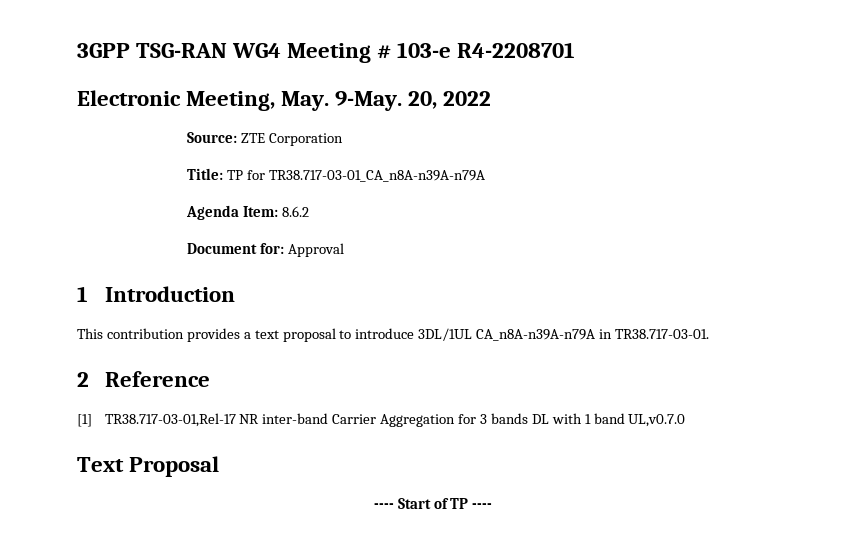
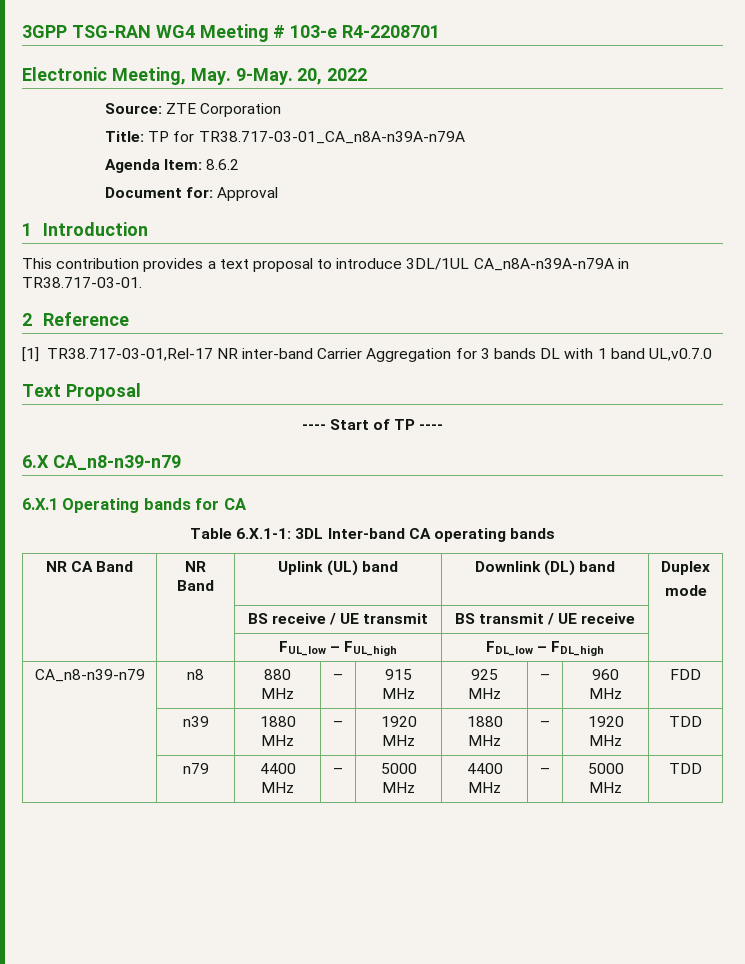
+ 6.X CA_n8-n39-n79
+ 6.X.1 Operating bands for CA
+ Table 6.X.1-1: 3DL Inter-band CA operating bands
+ NR CA Band | NR Band | Uplink (UL) band | Downlink (DL) band | Duplex
+ mode
+ | | BS receive / UE transmit | BS transmit / UE receive |
+ | | FUL_low – FUL_high | FDL_low – FDL_high |
+ CA_n8-n39-n79 | n8 | 880 MHz | – | 915 MHz | 925 MHz | – | 960 MHz | FDD
+ | n39 | 1880 MHz | – | 1920 MHz | 1880 MHz | – | 1920 MHz | TDD
+ | n79 | 4400 MHz | – | 5000 MHz | 4400 MHz | – | 5000 MHz | TDD

